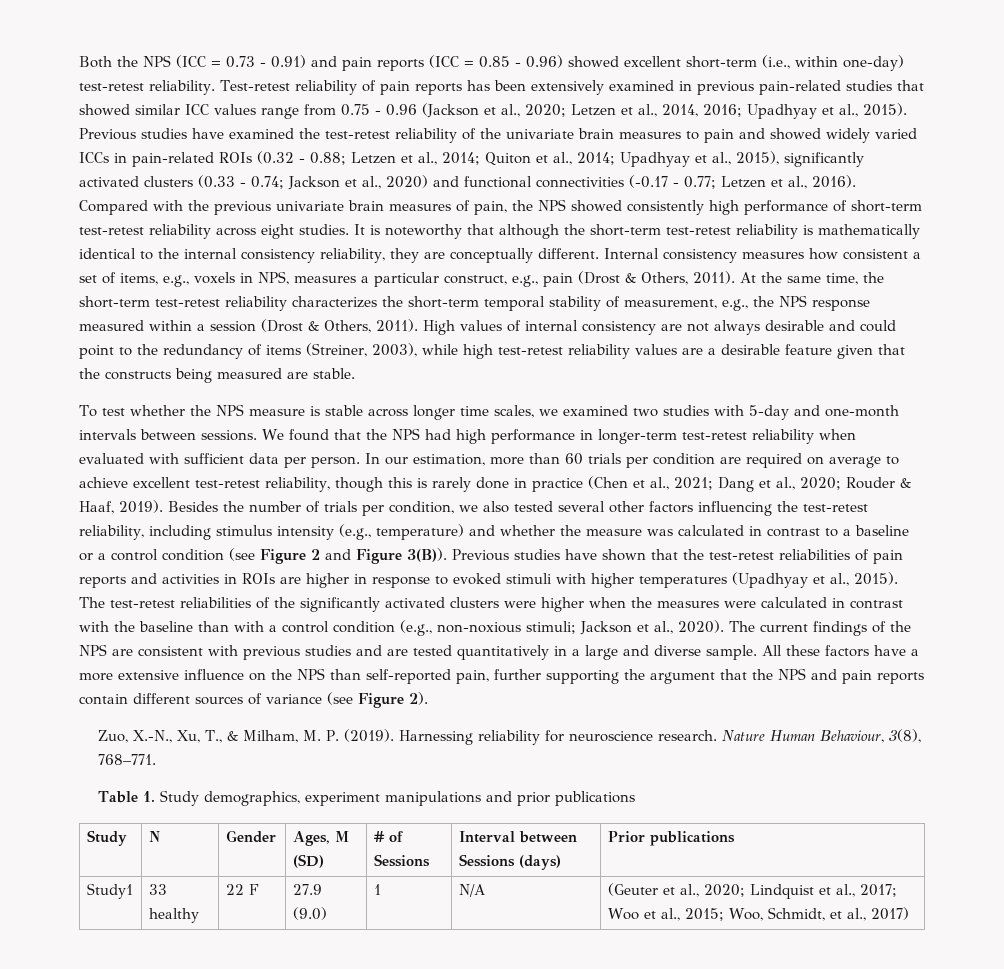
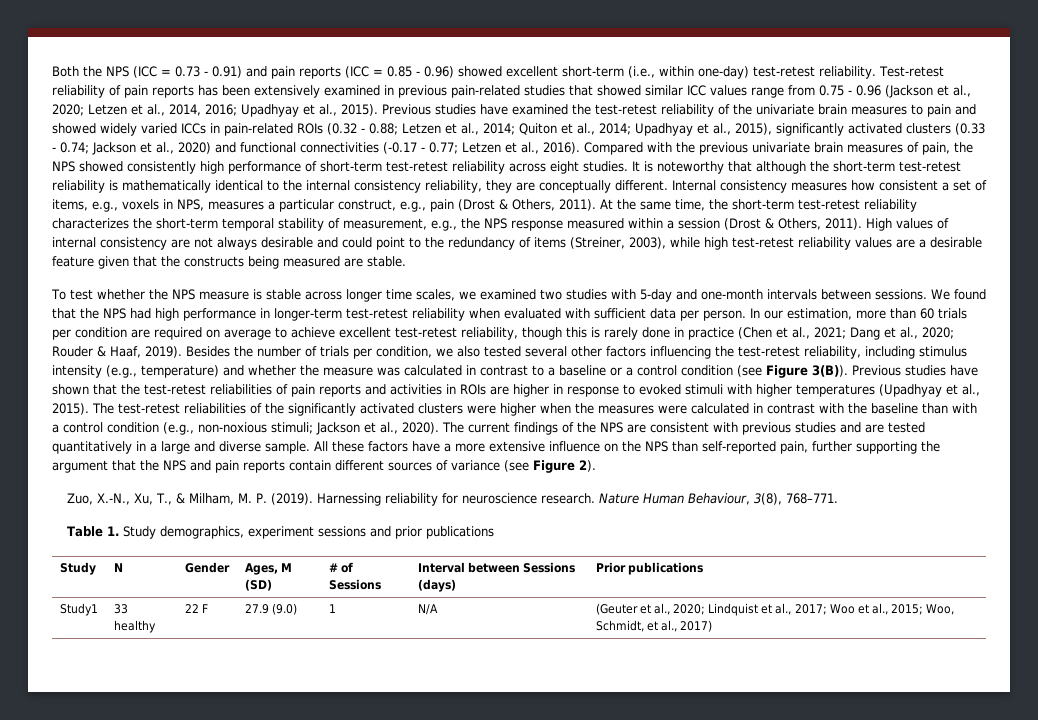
- Besides the number of trials per condition, we also tested several other factors influencing the test-retest reliability, including stimulus intensity (e.g., temperature) and whether the measure was calculated in contrast to a baseline or a control condition (see Figure 2 and Figure 3(B)).
+ Besides the number of trials per condition, we also tested several other factors influencing the test-retest reliability, including stimulus intensity (e.g., temperature) and whether the measure was calculated in contrast to a baseline or a control condition (see Figure 3(B)).
- Table 1. Study demographics, experiment manipulations and prior publications
+ Table 1. Study demographics, experiment sessions and prior publications

